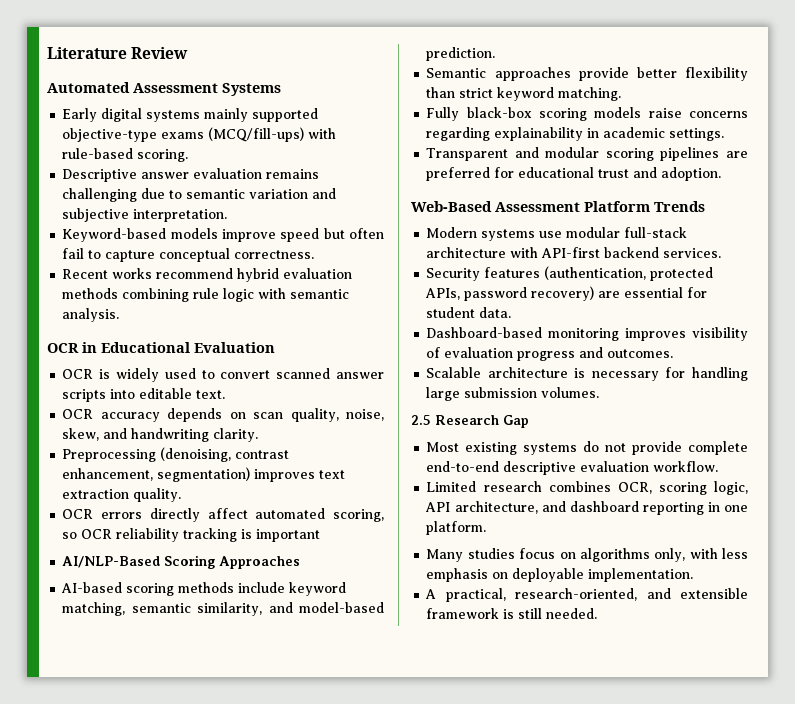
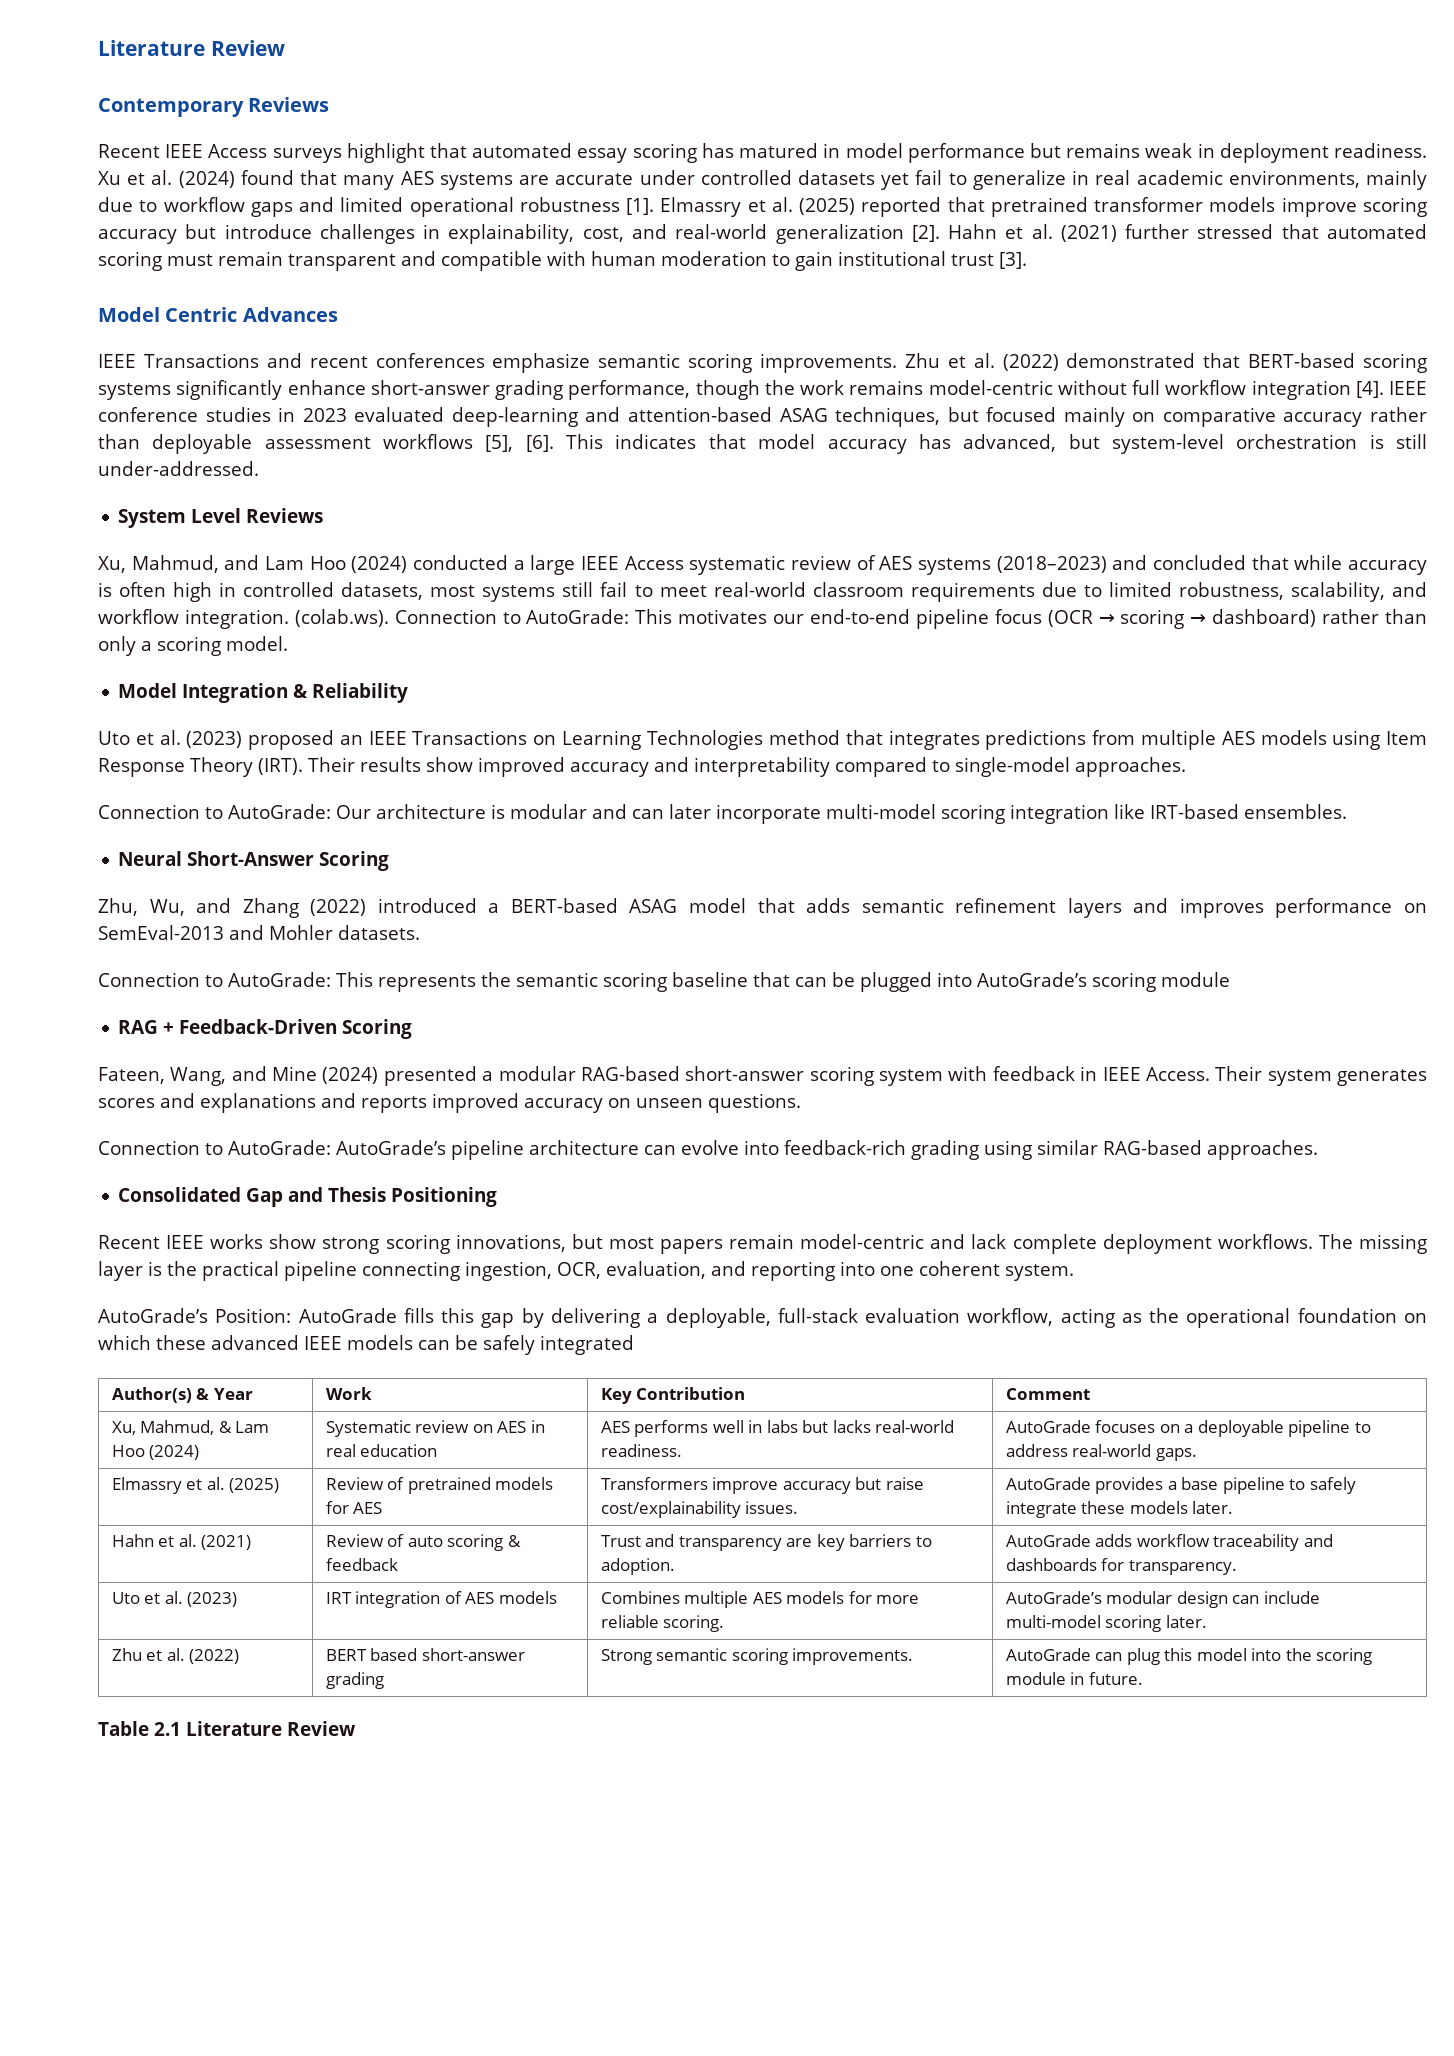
- Automated Assessment Systems
- Early digital systems mainly supported objective-type exams (MCQ/fill-ups) with rule-based scoring.
- Descriptive answer evaluation remains challenging due to semantic variation and subjective interpretation.
- Keyword-based models improve speed but often fail to capture conceptual correctness.
- Recent works recommend hybrid evaluation methods combining rule logic with semantic analysis.
- OCR in Educational Evaluation
- OCR is widely used to convert scanned answer scripts into editable text.
- OCR accuracy depends on scan quality, noise, skew, and handwriting clarity.
- Preprocessing (denoising, contrast enhancement, segmentation) improves text extraction quality.
- OCR errors directly affect automated scoring, so OCR reliability tracking is important
- AI/NLP-Based Scoring Approaches
- AI-based scoring methods include keyword matching, semantic similarity, and model-based prediction.
- Semantic approaches provide better flexibility than strict keyword matching.
- Fully black-box scoring models raise concerns regarding explainability in academic settings.
- Transparent and modular scoring pipelines are preferred for educational trust and adoption.
- Web-Based Assessment Platform Trends
- Modern systems use modular full-stack architecture with API-first backend services.
- Security features (authentication, protected APIs, password recovery) are essential for student data.
- Dashboard-based monitoring improves visibility of evaluation progress and outcomes.
- Scalable architecture is necessary for handling large submission volumes.
- 2.5 Research Gap
- Most existing systems do not provide complete end-to-end descriptive evaluation workflow.
- Limited research combines OCR, scoring logic, API architecture, and dashboard reporting in one platform.
- Many studies focus on algorithms only, with less emphasis on deployable implementation.
- A practical, research-oriented, and extensible framework is still needed.
+ Contemporary Reviews
+ Recent IEEE Access surveys highlight that automated essay scoring has matured in model performance but remains weak in deployment readiness. Xu et al. (2024) found that many AES systems are accurate under controlled datasets yet fail to generalize in real academic environments, mainly due to workflow gaps and limited operational robustness [1]. Elmassry et al. (2025) reported that pretrained transformer models improve scoring accuracy but introduce challenges in explainability, cost, and real‑world generalization [2]. Hahn et al. (2021) further stressed that automated scoring must remain transparent and compatible with human moderation to gain institutional trust [3].
+ Model Centric Advances
+ IEEE Transactions and recent conferences emphasize semantic scoring improvements. Zhu et al. (2022) demonstrated that BERT-based scoring systems significantly enhance short-answer grading performance, though the work remains model-centric without full workflow integration [4]. IEEE conference studies in 2023 evaluated deep-learning and attention-based ASAG techniques, but focused mainly on comparative accuracy rather than deployable assessment workflows [5], [6]. This indicates that model accuracy has advanced, but system-level orchestration is still under-addressed.
+ System Level Reviews
+ Xu, Mahmud, and Lam Hoo (2024) conducted a large IEEE Access systematic review of AES systems (2018–2023) and concluded that while accuracy is often high in controlled datasets, most systems still fail to meet real‑world classroom requirements due to limited robustness, scalability, and workflow integration. (colab.ws). Connection to AutoGrade: This motivates our end‑to‑end pipeline focus (OCR → scoring → dashboard) rather than only a scoring model.
+ Model Integration & Reliability
+ Uto et al. (2023) proposed an IEEE Transactions on Learning Technologies method that integrates predictions from multiple AES models using Item Response Theory (IRT). Their results show improved accuracy and interpretability compared to single‑model approaches.
+ Connection to AutoGrade: Our architecture is modular and can later incorporate multi‑model scoring integration like IRT‑based ensembles.
+ Neural Short‑Answer Scoring
+ Zhu, Wu, and Zhang (2022) introduced a BERT‑based ASAG model that adds semantic refinement layers and improves performance on SemEval‑2013 and Mohler datasets.
+ Connection to AutoGrade: This represents the semantic scoring baseline that can be plugged into AutoGrade’s scoring module
+ RAG + Feedback-Driven Scoring
+ Fateen, Wang, and Mine (2024) presented a modular RAG‑based short‑answer scoring system with feedback in IEEE Access. Their system generates scores and explanations and reports improved accuracy on unseen questions.
+ Connection to AutoGrade: AutoGrade’s pipeline architecture can evolve into feedback‑rich grading using similar RAG‑based approaches.
+ Consolidated Gap and Thesis Positioning
+ Recent IEEE works show strong scoring innovations, but most papers remain model‑centric and lack complete deployment workflows. The missing layer is the practical pipeline connecting ingestion, OCR, evaluation, and reporting into one coherent system.
+ AutoGrade’s Position: AutoGrade fills this gap by delivering a deployable, full‑stack evaluation workflow, acting as the operational foundation on which these advanced IEEE models can be safely integrated
+ Author(s) & Year | Work | Key Contribution | Comment
+ Xu, Mahmud, & Lam Hoo (2024) | Systematic review on AES in real education | AES performs well in labs but lacks real‑world readiness. | AutoGrade focuses on a deployable pipeline to address real‑world gaps.
+ Elmassry et al. (2025) | Review of pretrained models for AES | Transformers improve accuracy but raise cost/explainability issues. | AutoGrade provides a base pipeline to safely integrate these models later.
+ Hahn et al. (2021) | Review of auto scoring & feedback | Trust and transparency are key barriers to adoption. | AutoGrade adds workflow traceability and dashboards for transparency.
+ Uto et al. (2023) | IRT integration of AES models | Combines multiple AES models for more reliable scoring. | AutoGrade’s modular design can include multi‑model scoring later.
+ Zhu et al. (2022) | BERT based short‑answer grading | Strong semantic scoring improvements. | AutoGrade can plug this model into the scoring module in future.
+ Table 2.1 Literature Review

